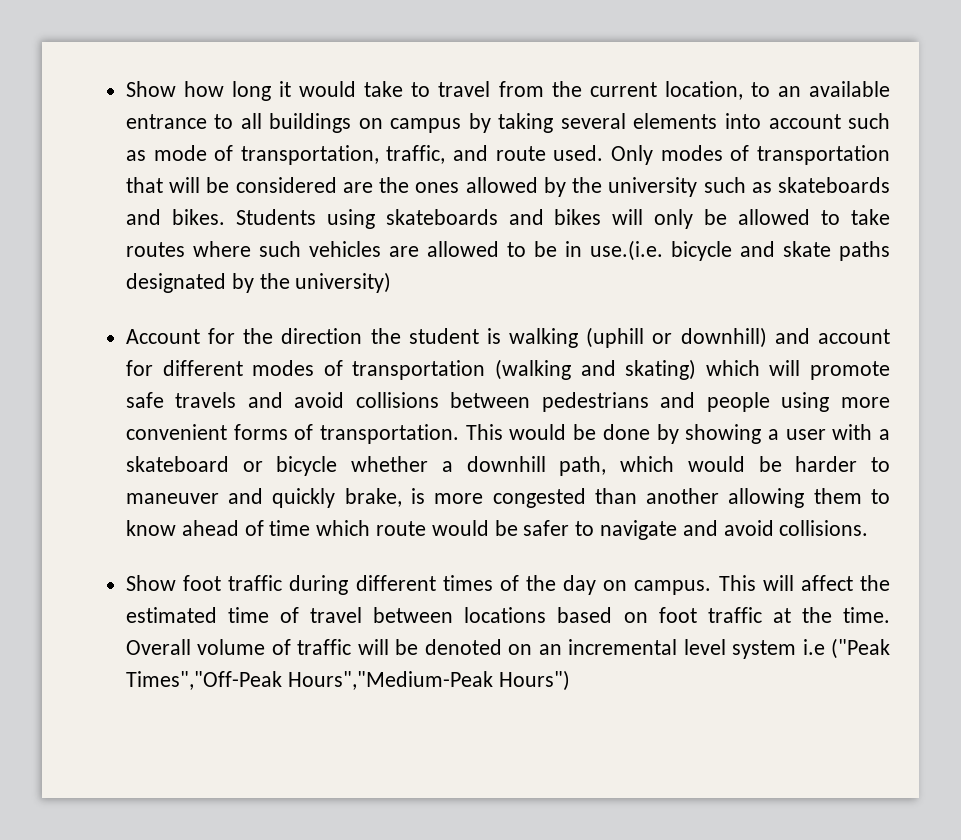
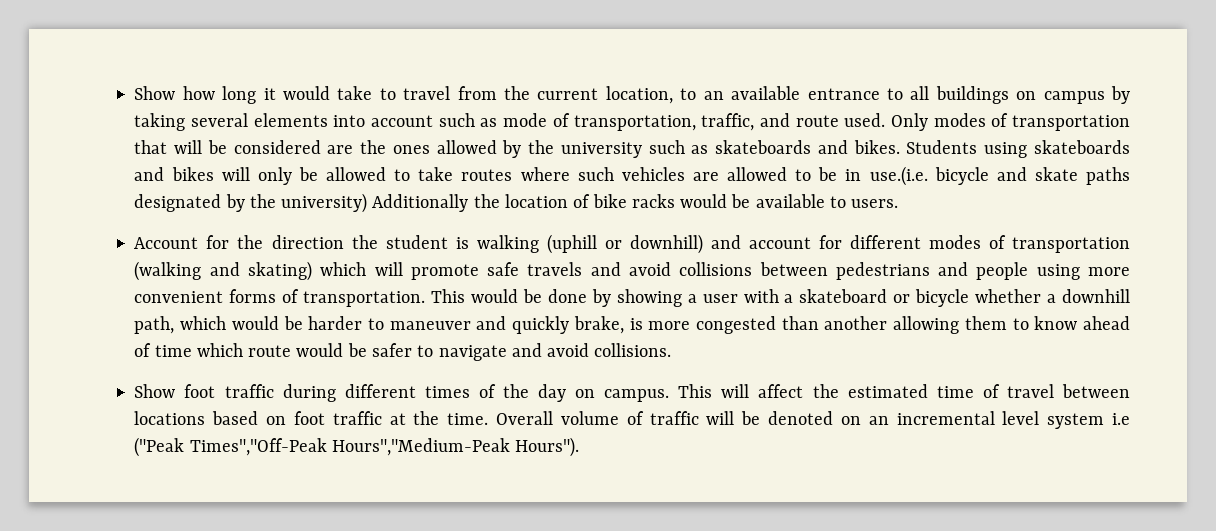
- Students using skateboards and bikes will only be allowed to take routes where such vehicles are allowed to be in use.(i.e. bicycle and skate paths designated by the university)
+ Students using skateboards and bikes will only be allowed to take routes where such vehicles are allowed to be in use.(i.e. bicycle and skate paths designated by the university) Additionally the location of bike racks would be available to users.
- Overall volume of traffic will be denoted on an incremental level system i.e ("Peak Times","Off-Peak Hours","Medium-Peak Hours")
+ Overall volume of traffic will be denoted on an incremental level system i.e ("Peak Times","Off-Peak Hours","Medium-Peak Hours").

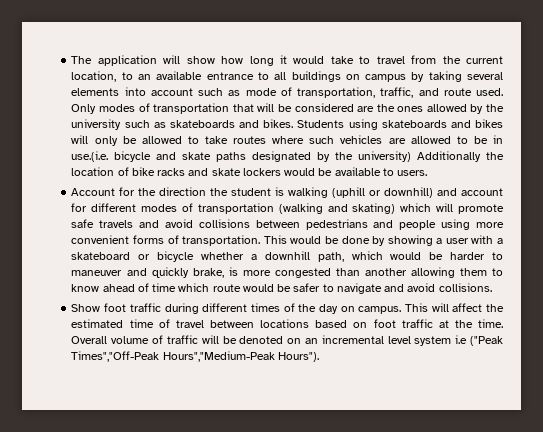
- Show how long it would take to travel from the current location, to an available entrance to all buildings on campus by taking several elements into account such as mode of transportation, traffic, and route used.
+ The application will show how long it would take to travel from the current location, to an available entrance to all buildings on campus by taking several elements into account such as mode of transportation, traffic, and route used.
- Students using skateboards and bikes will only be allowed to take routes where such vehicles are allowed to be in use.(i.e. bicycle and skate paths designated by the university) Additionally the location of bike racks would be available to users.
+ Students using skateboards and bikes will only be allowed to take routes where such vehicles are allowed to be in use.(i.e. bicycle and skate paths designated by the university) Additionally the location of bike racks and skate lockers would be available to users.

